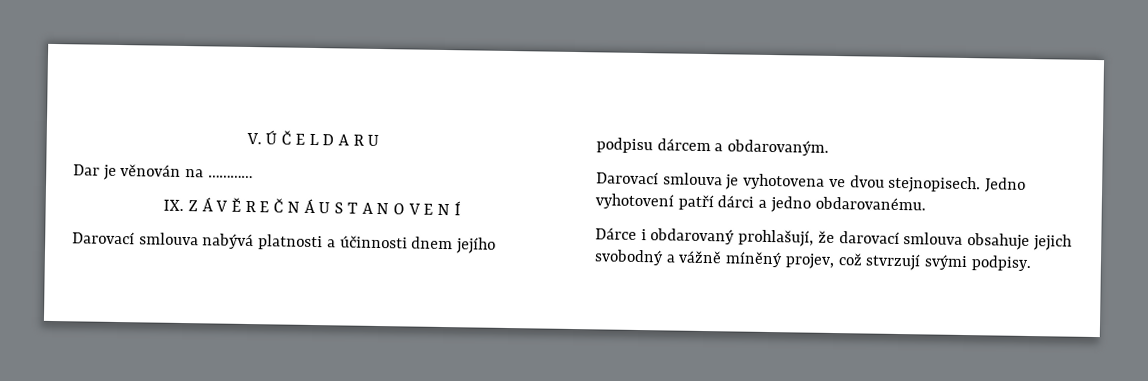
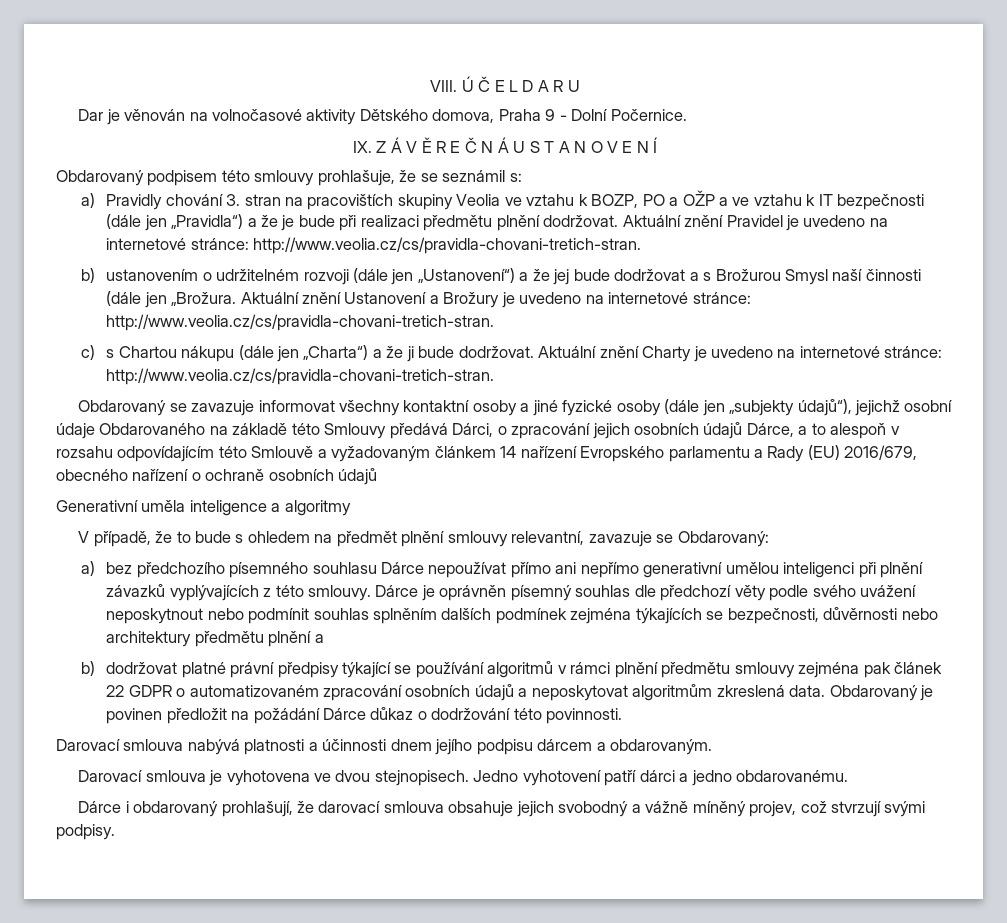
- V. Ú Č E L D A R U
+ VIII. Ú Č E L D A R U
- Dar je věnován na …………
+ Dar je věnován na volnočasové aktivity Dětského domova, Praha 9 - Dolní Počernice.
+ Obdarovaný podpisem této smlouvy prohlašuje, že se seznámil s:
+ a) Pravidly chování 3. stran na pracovištích skupiny Veolia ve vztahu k BOZP, PO a OŽP a ve vztahu k IT bezpečnosti (dále jen „Pravidla“) a že je bude při realizaci předmětu plnění dodržovat. Aktuální znění Pravidel je uvedeno na internetové stránce: http://www.veolia.cz/cs/pravidla-chovani-tretich-stran.
+ b) ustanovením o udržitelném rozvoji (dále jen „Ustanovení“) a že jej bude dodržovat a s Brožurou Smysl naší činnosti (dále jen „Brožura. Aktuální znění Ustanovení a Brožury je uvedeno na internetové stránce: http://www.veolia.cz/cs/pravidla-chovani-tretich-stran.
+ c) s Chartou nákupu (dále jen „Charta“) a že ji bude dodržovat. Aktuální znění Charty je uvedeno na internetové stránce: http://www.veolia.cz/cs/pravidla-chovani-tretich-stran.
+ Obdarovaný se zavazuje informovat všechny kontaktní osoby a jiné fyzické osoby (dále jen „subjekty údajů“), jejichž osobní údaje Obdarovaného na základě této Smlouvy předává Dárci, o zpracování jejich osobních údajů Dárce, a to alespoň v rozsahu odpovídajícím této Smlouvě a vyžadovaným článkem 14 nařízení Evropského parlamentu a Rady (EU) 2016/679, obecného nařízení o ochraně osobních údajů
+ Generativní uměla inteligence a algoritmy
+ V případě, že to bude s ohledem na předmět plnění smlouvy relevantní, zavazuje se Obdarovaný:
+ a) bez předchozího písemného souhlasu Dárce nepoužívat přímo ani nepřímo generativní umělou inteligenci při plnění závazků vyplývajících z této smlouvy. Dárce je oprávněn písemný souhlas dle předchozí věty podle svého uvážení neposkytnout nebo podmínit souhlas splněním dalších podmínek zejména týkajících se bezpečnosti, důvěrnosti nebo architektury předmětu plnění a
+ b) dodržovat platné právní předpisy týkající se používání algoritmů v rámci plnění předmětu smlouvy zejména pak článek 22 GDPR o automatizovaném zpracování osobních údajů a neposkytovat algoritmům zkreslená data. Obdarovaný je povinen předložit na požádání Dárce důkaz o dodržování této povinnosti.

